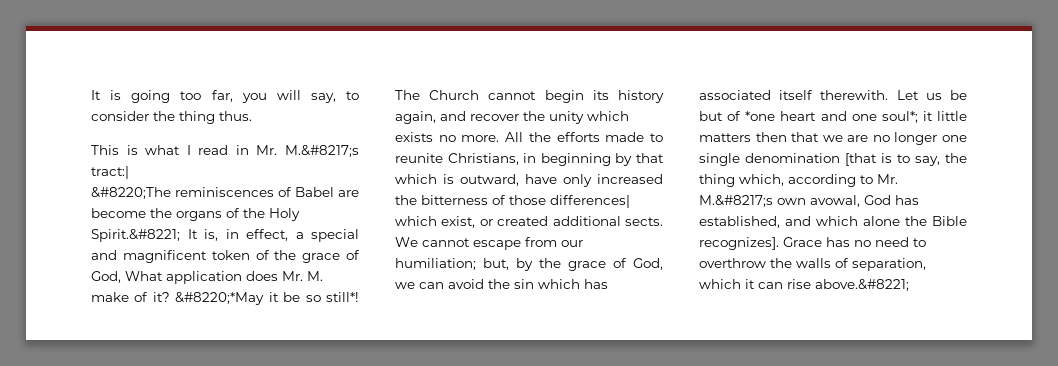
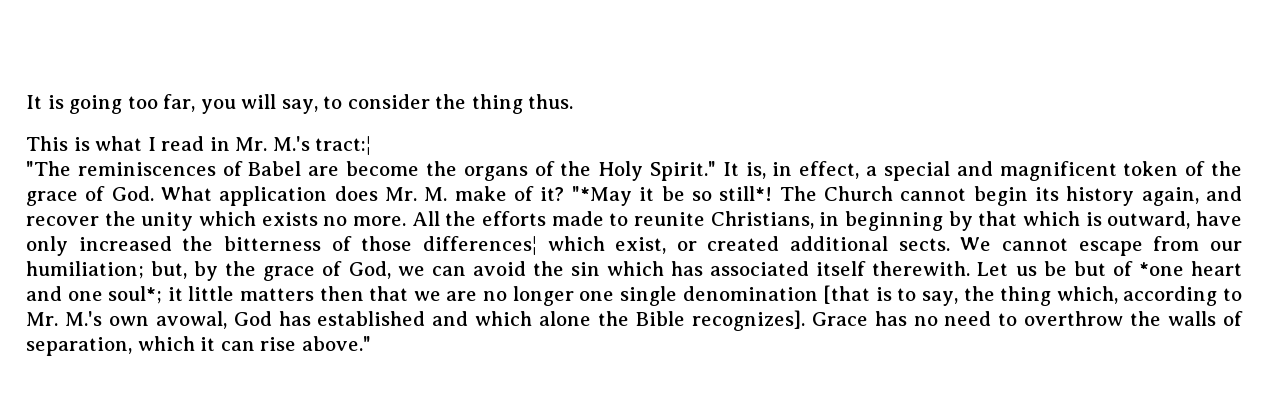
- This is what I read in Mr. M.&#8217;s tract:|
- &#8220;The reminiscences of Babel are become the organs of the Holy Spirit.&#8221; It is, in effect, a special and magnificent token of the grace of God, What application does Mr. M. make of it?
+ This is what I read in Mr. M.'s tract:¦
+ "The reminiscences of Babel are become the organs of the Holy Spirit." It is, in effect, a special and magnificent token of the grace of God. What application does Mr. M. make of it?
- &#8220;*May it be so still*!
+ "*May it be so still*!
- All the efforts made to reunite Christians, in beginning by that which is outward, have only increased the bitterness of those differences| which exist, or created additional sects.
+ All the efforts made to reunite Christians, in beginning by that which is outward, have only increased the bitterness of those differences¦ which exist, or created additional sects.
- Let us be but of *one heart and one soul*; it little matters then that we are no longer one single denomination [that is to say, the thing which, according to Mr. M.&#8217;s own avowal, God has established, and which alone the Bible recognizes].
+ Let us be but of *one heart and one soul*; it little matters then that we are no longer one single denomination [that is to say, the thing which, according to Mr. M.'s own avowal, God has established and which alone the Bible recognizes].
- Grace has no need to overthrow the walls of separation, which it can rise above.&#8221;
+ Grace has no need to overthrow the walls of separation, which it can rise above."

